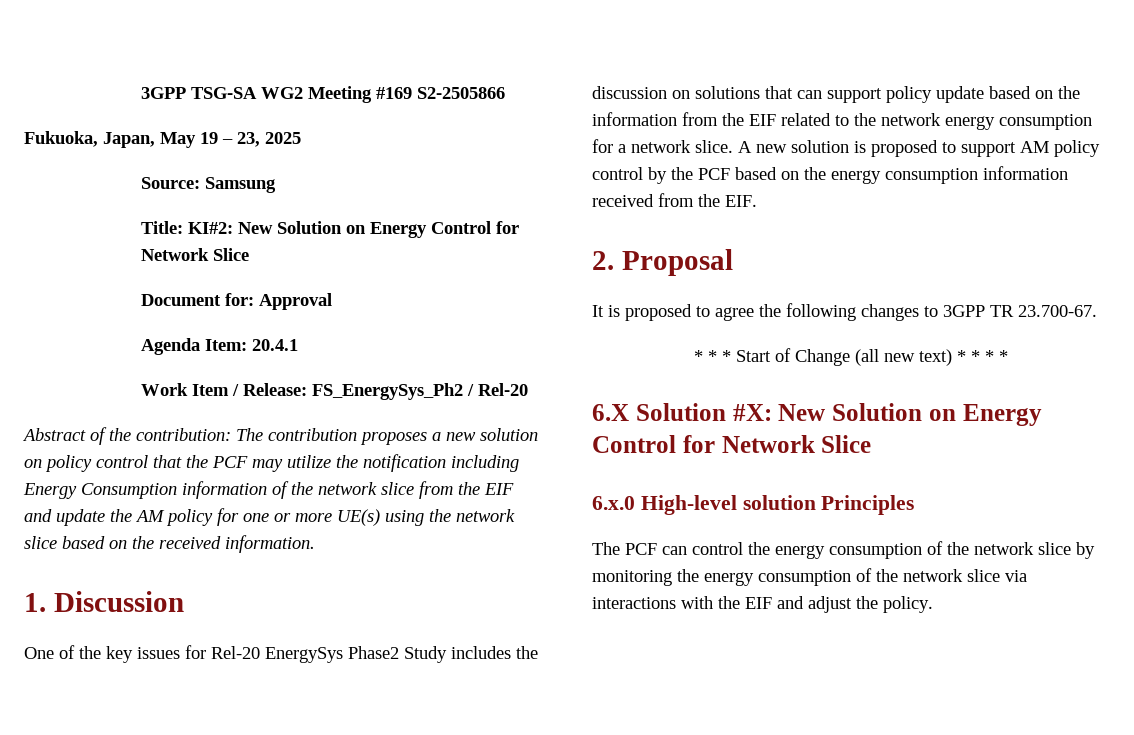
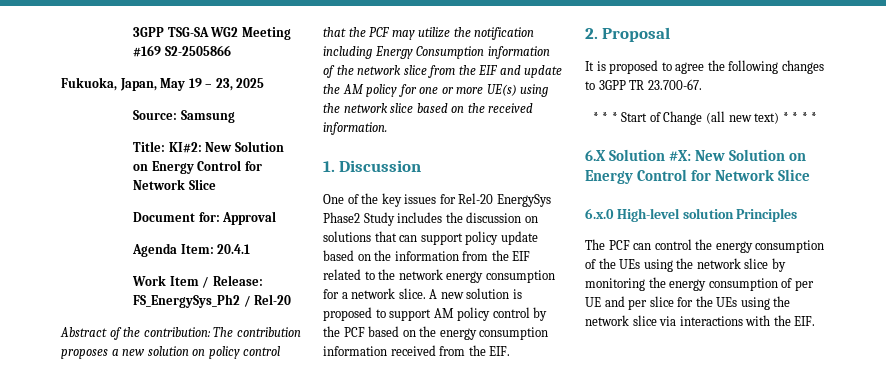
- The PCF can control the energy consumption of the network slice by monitoring the energy consumption of the network slice via interactions with the EIF and adjust the policy.
+ The PCF can control the energy consumption of the UEs using the network slice by monitoring the energy consumption of per UE and per slice for the UEs using the network slice via interactions with the EIF.

